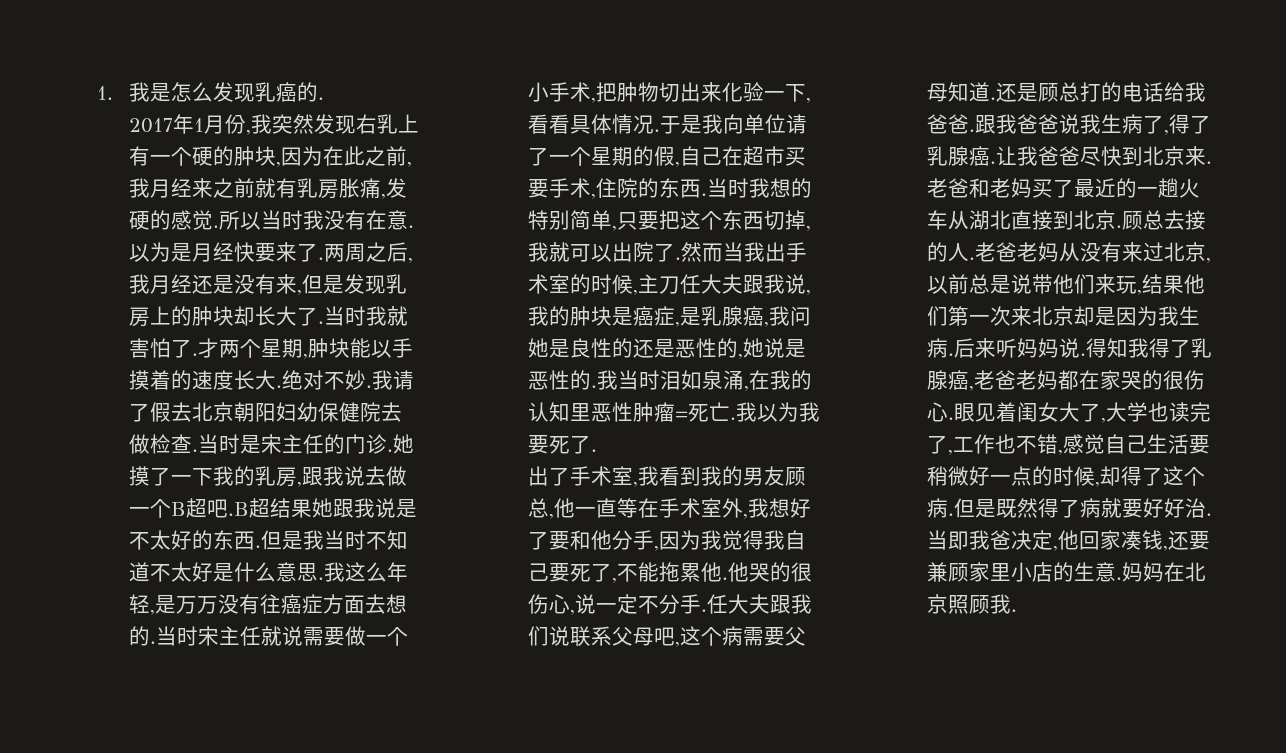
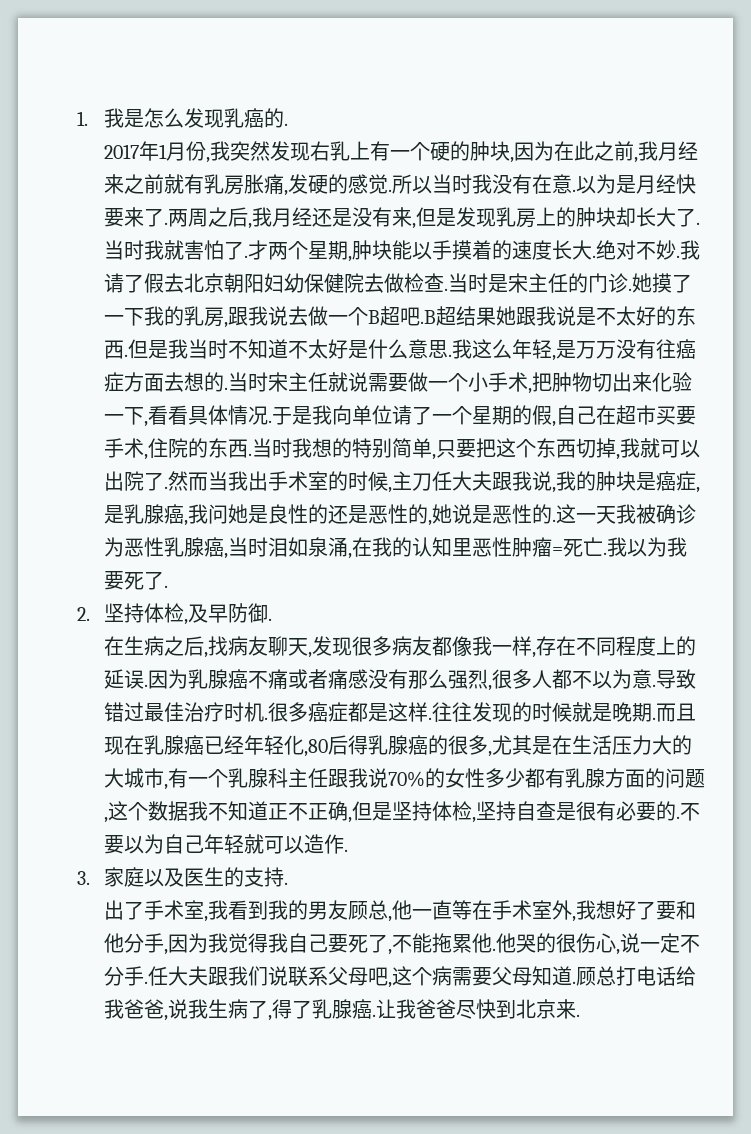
- 我当时泪如泉涌,在我的认知里恶性肿瘤=死亡.
+ 这一天我被确诊为恶性乳腺癌,当时泪如泉涌,在我的认知里恶性肿瘤=死亡.
+ 2.坚持体检,及早防御.
+ 在生病之后,找病友聊天,发现很多病友都像我一样,存在不同程度上的延误.因为乳腺癌不痛或者痛感没有那么强烈,很多人都不以为意.导致错过最佳治疗时机.很多癌症都是这样.往往发现的时候就是晚期.而且现在乳腺癌已经年轻化,80后得乳腺癌的很多,尤其是在生活压力大的大城市,有一个乳腺科主任跟我说70%的女性多少都有乳腺方面的问题,这个数据我不知道正不正确,但是坚持体检,坚持自查是很有必要的.不要以为自己年轻就可以造作.
+ 3.家庭以及医生的支持.
- 还是顾总打的电话给我爸爸.跟我爸爸说我生病了,得了乳腺癌.
+ 顾总打电话给我爸爸,说我生病了,得了乳腺癌.
- 老爸和老妈买了最近的一趟火车从湖北直接到北京.顾总去接的人.老爸老妈从没有来过北京,以前总是说带他们来玩,结果他们第一次来北京却是因为我生病.后来听妈妈说.得知我得了乳腺癌,老爸老妈都在家哭的很伤心.眼见着闺女大了,大学也读完了,工作也不错,感觉自己生活要稍微好一点的时候,却得了这个病.但是既然得了病就要好好治.当即我爸决定,他回家凑钱,还要兼顾家里小店的生意.妈妈在北京照顾我.

